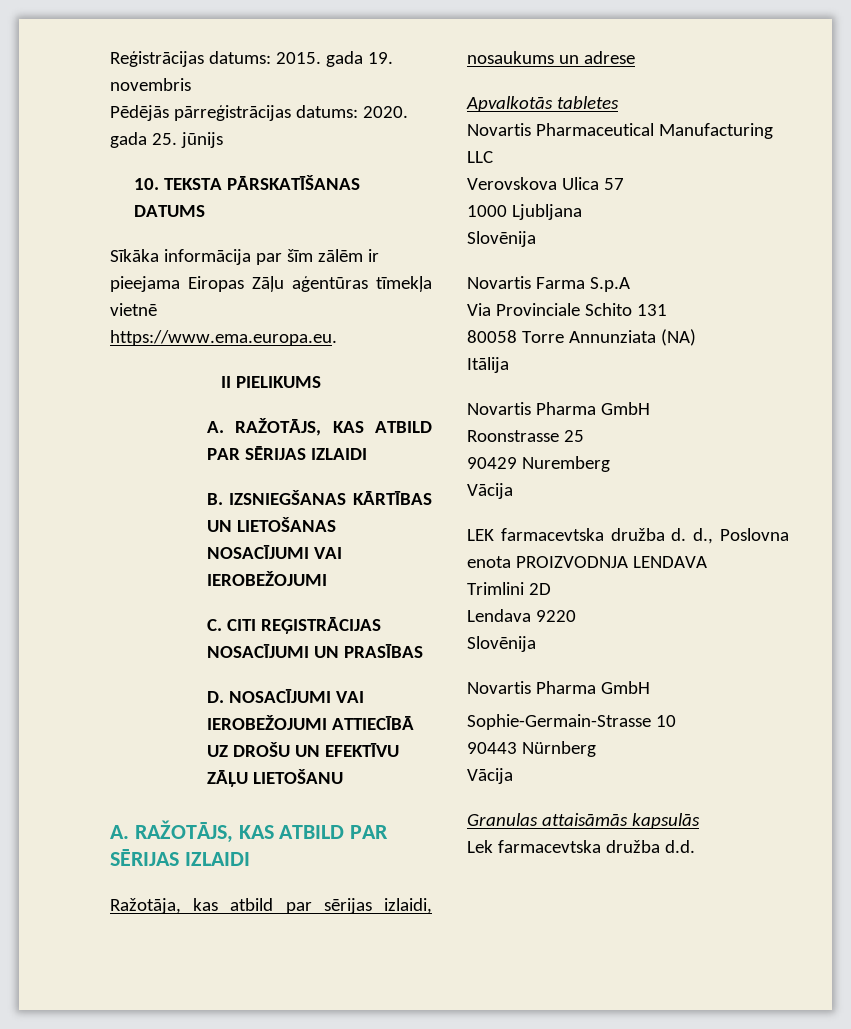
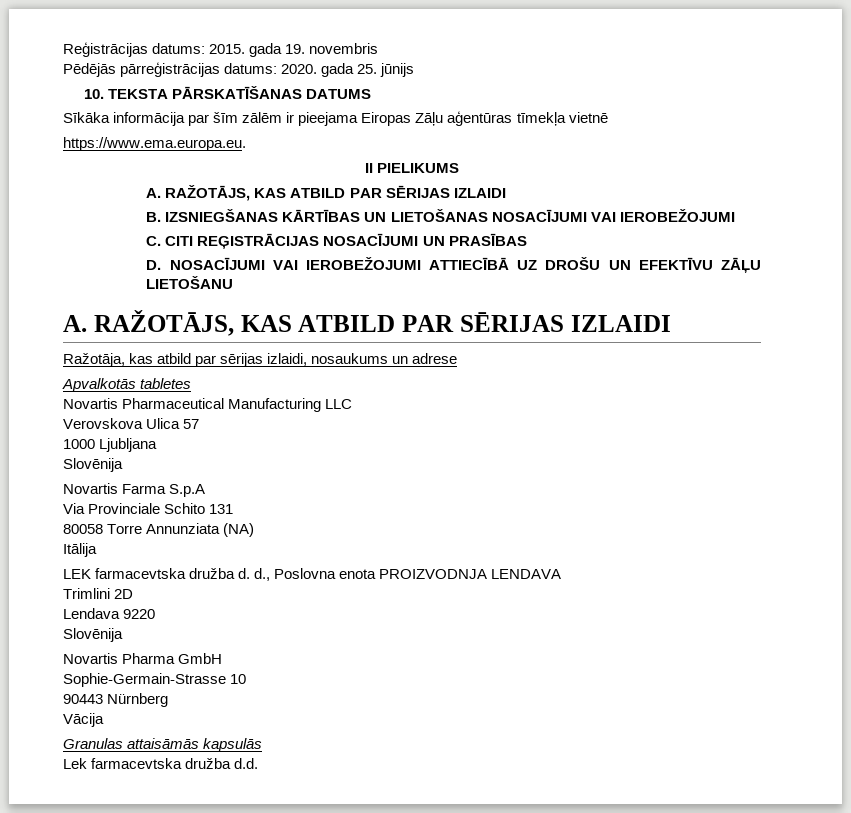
  Itālija
- Novartis Pharma GmbH
- Roonstrasse 25
- 90429 Nuremberg
- Vācija

